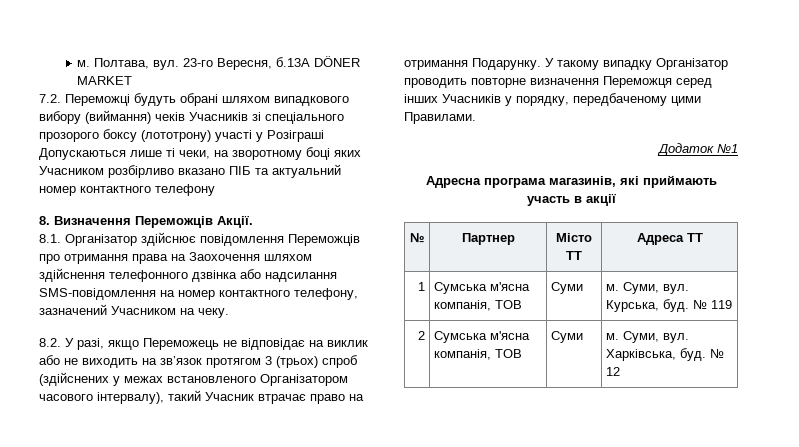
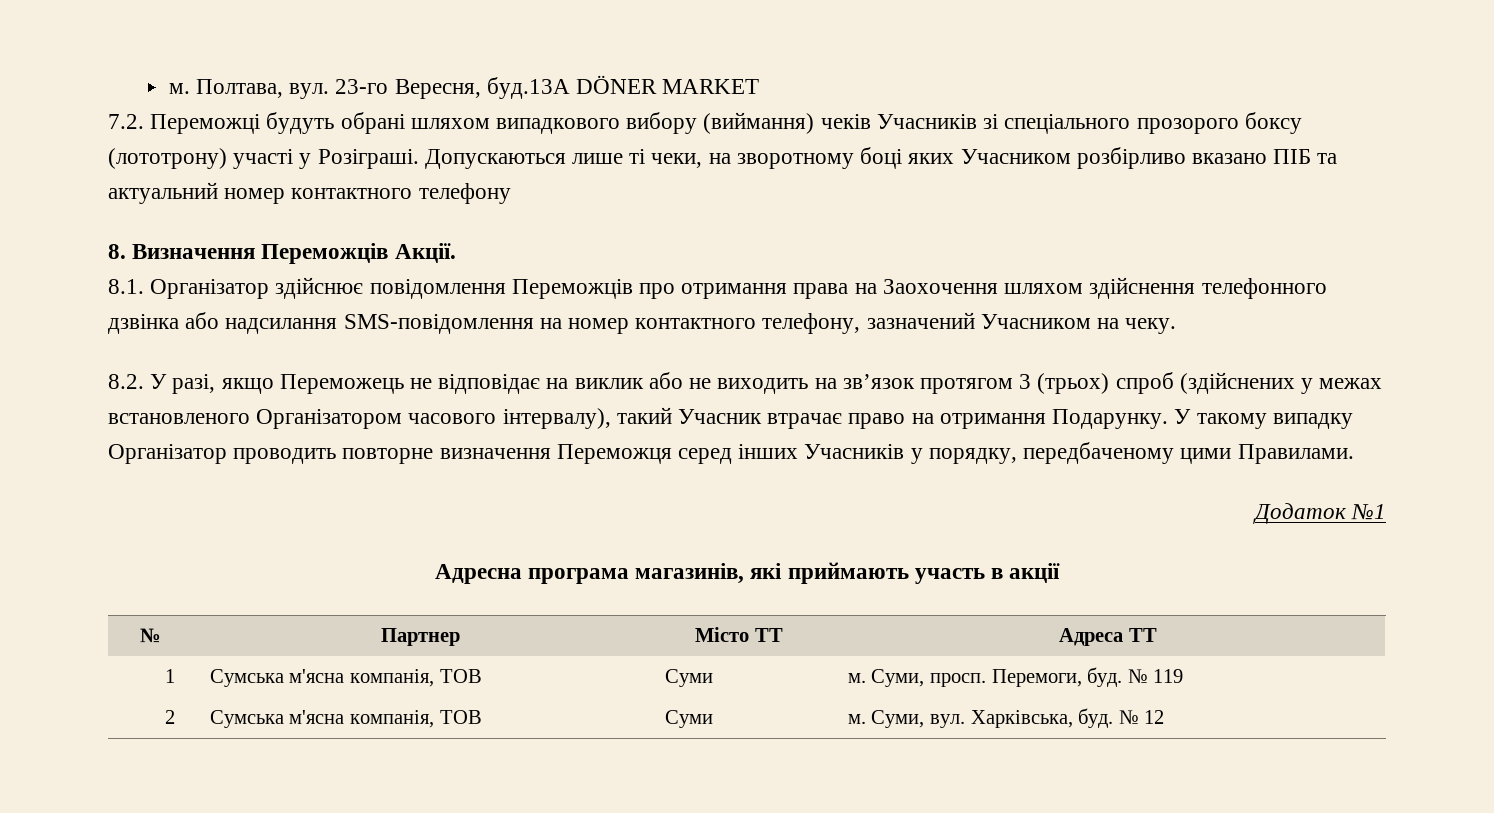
- 23-го Вересня, б.13А DÖNER MARKET
+ 23-го Вересня, буд.13А DÖNER MARKET
- 7.2. Переможці будуть обрані шляхом випадкового вибору (виймання) чеків Учасників зі спеціального прозорого боксу (лототрону) участі у Розіграші Допускаються лише ті чеки, на зворотному боці яких Учасником розбірливо вказано ПІБ та актуальний номер контактного телефону
+ 7.2. Переможці будуть обрані шляхом випадкового вибору (виймання) чеків Учасників зі спеціального прозорого боксу (лототрону) участі у Розіграші. Допускаються лише ті чеки, на зворотному боці яких Учасником розбірливо вказано ПІБ та актуальний номер контактного телефону
- 1 | Сумська м'ясна компанія, ТОВ | Суми | м. Суми, вул. Курська, буд. № 119
+ 1 | Сумська м'ясна компанія, ТОВ | Суми | м. Суми, просп. Перемоги, буд. № 119

